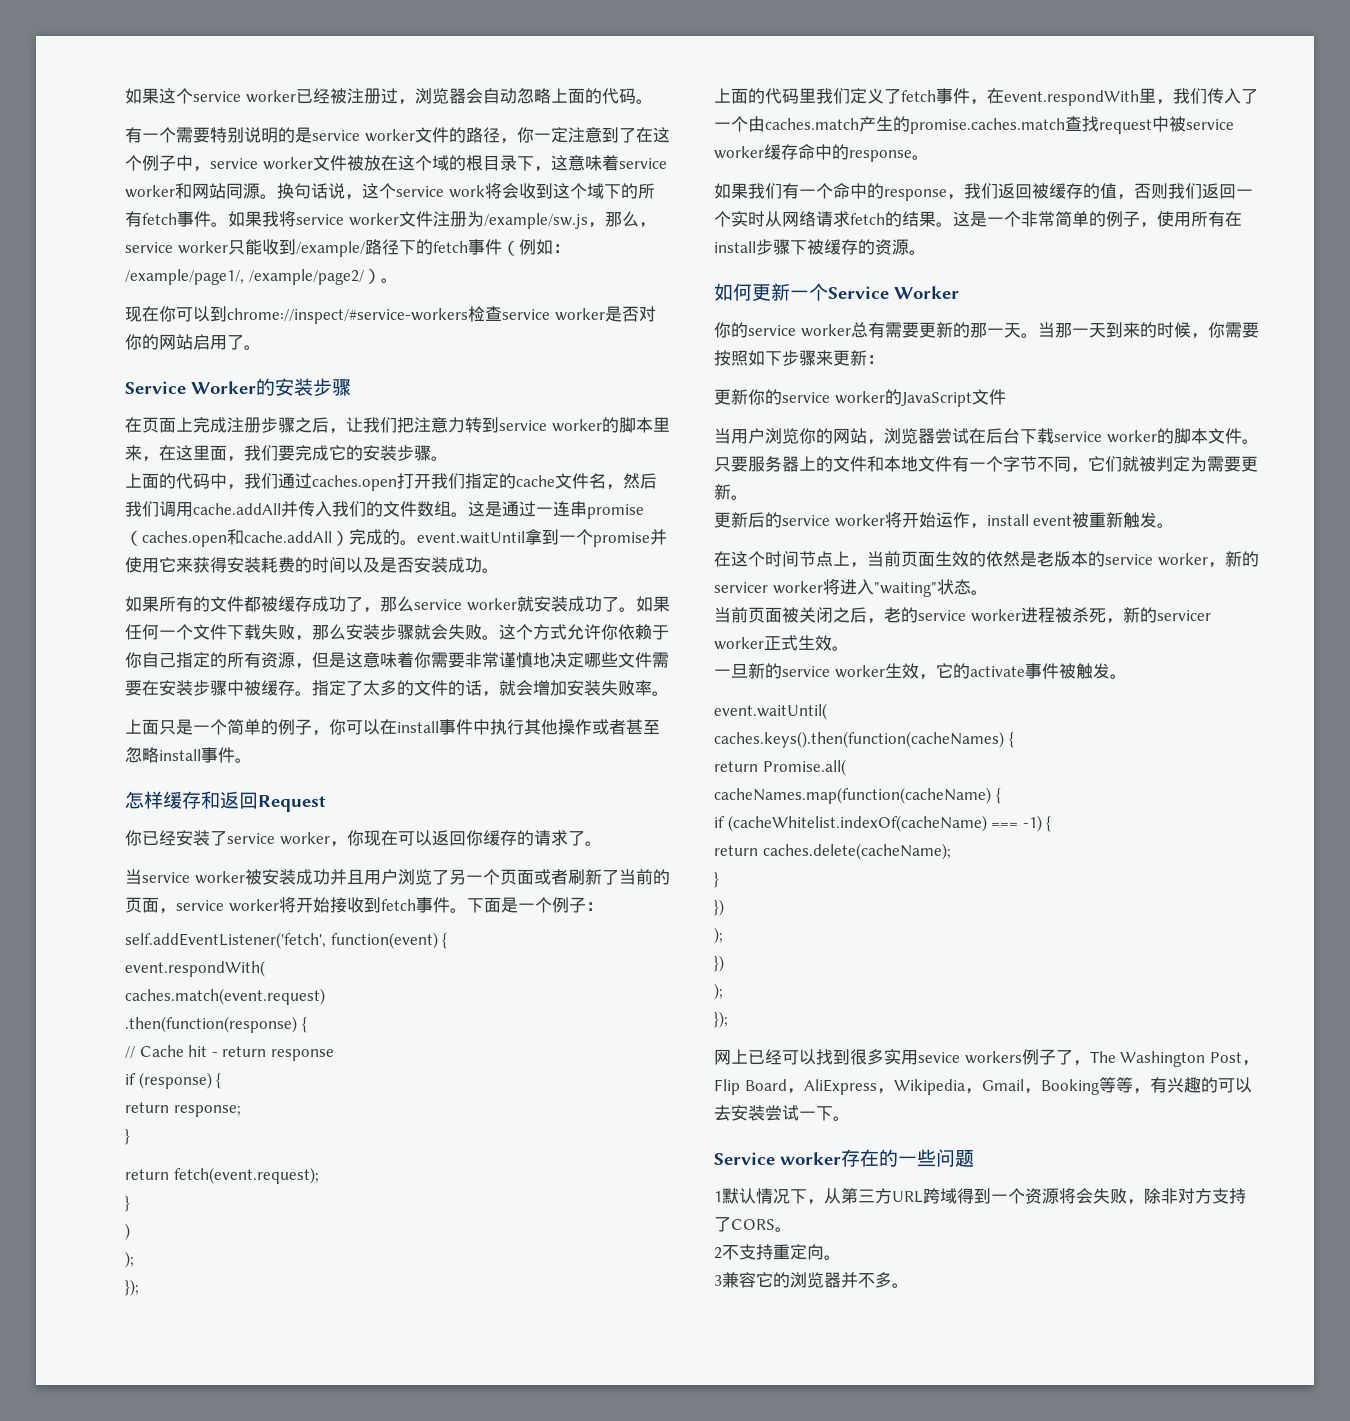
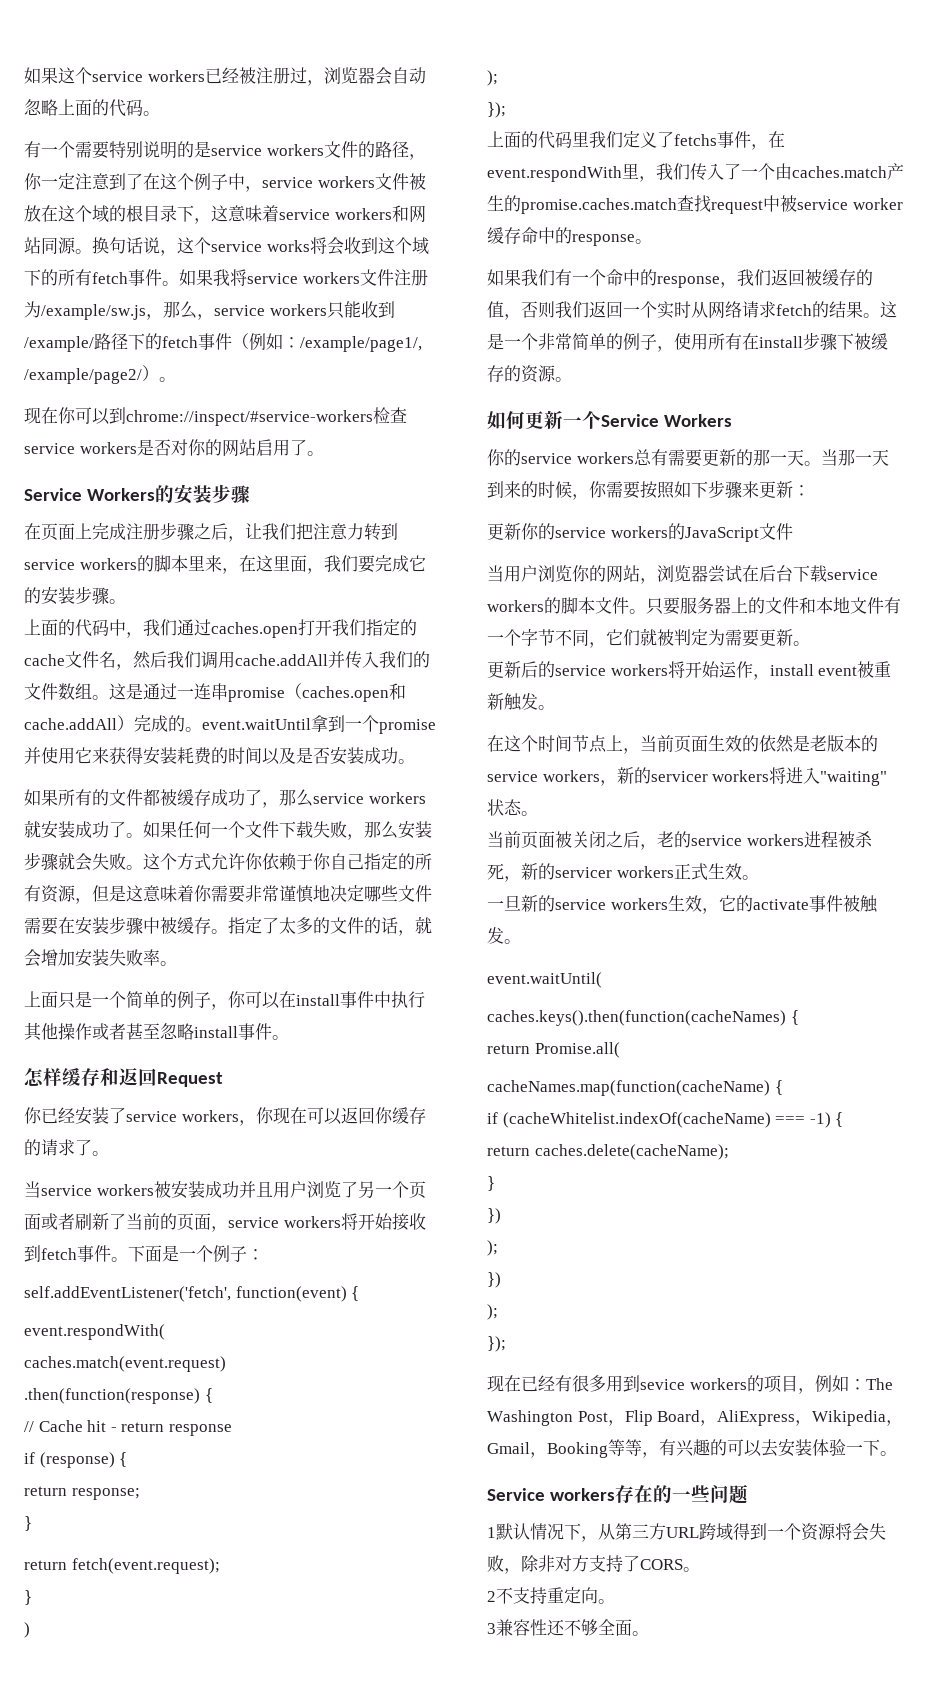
- 如果这个service worker已经被注册过，浏览器会自动忽略上面的代码。
+ 如果这个service workers已经被注册过，浏览器会自动忽略上面的代码。
- 有一个需要特别说明的是service worker文件的路径，你一定注意到了在这个例子中，service worker文件被放在这个域的根目录下，这意味着service worker和网站同源。
+ 有一个需要特别说明的是service workers文件的路径，你一定注意到了在这个例子中，service workers文件被放在这个域的根目录下，这意味着service workers和网站同源。
- 换句话说，这个service work将会收到这个域下的所有fetch事件。
+ 换句话说，这个service works将会收到这个域下的所有fetch事件。
- 如果我将service worker文件注册为/example/sw.js，那么，service worker只能收到/example/路径下的fetch事件（例如：/example/page1/, /example/page2/）。
+ 如果我将service workers文件注册为/example/sw.js，那么，service workers只能收到/example/路径下的fetch事件（例如：/example/page1/, /example/page2/）。
- 现在你可以到chrome://inspect/#service-workers检查service worker是否对你的网站启用了。
+ 现在你可以到chrome://inspect/#service-workers检查service workers是否对你的网站启用了。
- Service Worker的安装步骤
+ Service Workers的安装步骤
- 在页面上完成注册步骤之后，让我们把注意力转到service worker的脚本里来，在这里面，我们要完成它的安装步骤。
+ 在页面上完成注册步骤之后，让我们把注意力转到service workers的脚本里来，在这里面，我们要完成它的安装步骤。
- 如果所有的文件都被缓存成功了，那么service worker就安装成功了。
+ 如果所有的文件都被缓存成功了，那么service workers就安装成功了。
- 你已经安装了service worker，你现在可以返回你缓存的请求了。
+ 你已经安装了service workers，你现在可以返回你缓存的请求了。
- 当service worker被安装成功并且用户浏览了另一个页面或者刷新了当前的页面，service worker将开始接收到fetch事件。
+ 当service workers被安装成功并且用户浏览了另一个页面或者刷新了当前的页面，service workers将开始接收到fetch事件。
- 上面的代码里我们定义了fetch事件，在event.respondWith里，我们传入了一个由caches.match产生的promise.caches.match查找request中被service worker缓存命中的response。
+ 上面的代码里我们定义了fetchs事件，在event.respondWith里，我们传入了一个由caches.match产生的promise.caches.match查找request中被service worker缓存命中的response。
- 如何更新一个Service Worker
- 你的service worker总有需要更新的那一天。
+ 如何更新一个Service Workers
+ 你的service workers总有需要更新的那一天。
- 更新你的service worker的JavaScript文件
+ 更新你的service workers的JavaScript文件
- 当用户浏览你的网站，浏览器尝试在后台下载service worker的脚本文件。
+ 当用户浏览你的网站，浏览器尝试在后台下载service workers的脚本文件。
- 更新后的service worker将开始运作，install event被重新触发。
+ 更新后的service workers将开始运作，install event被重新触发。
- 在这个时间节点上，当前页面生效的依然是老版本的service worker，新的servicer worker将进入"waiting"状态。
+ 在这个时间节点上，当前页面生效的依然是老版本的service workers，新的servicer workers将进入"waiting"状态。
- 当前页面被关闭之后，老的service worker进程被杀死，新的servicer worker正式生效。
+ 当前页面被关闭之后，老的service workers进程被杀死，新的servicer workers正式生效。
- 一旦新的service worker生效，它的activate事件被触发。
+ 一旦新的service workers生效，它的activate事件被触发。
- 网上已经可以找到很多实用sevice workers例子了，The Washington Post，Flip Board，AliExpress，Wikipedia，Gmail，Booking等等，有兴趣的可以去安装尝试一下。
+ 现在已经有很多用到sevice workers的项目，例如：The Washington Post，Flip Board，AliExpress，Wikipedia，Gmail，Booking等等，有兴趣的可以去安装体验一下。
- Service worker存在的一些问题
+ Service workers存在的一些问题
- 3兼容它的浏览器并不多。
+ 3兼容性还不够全面。

